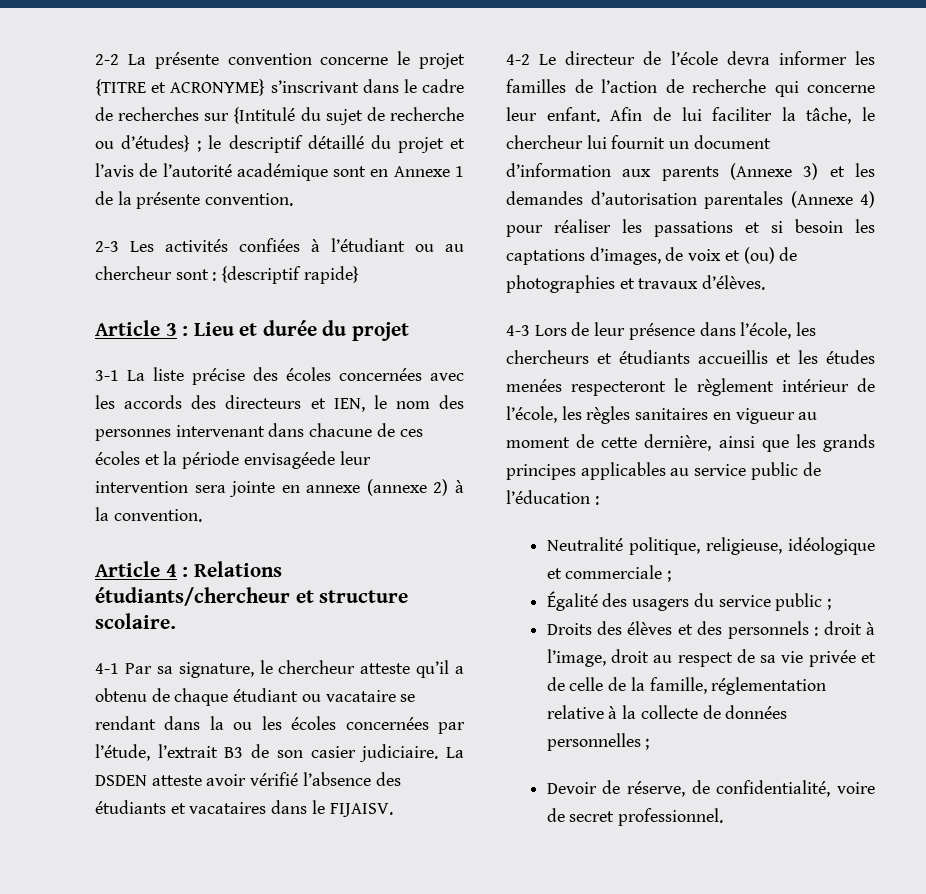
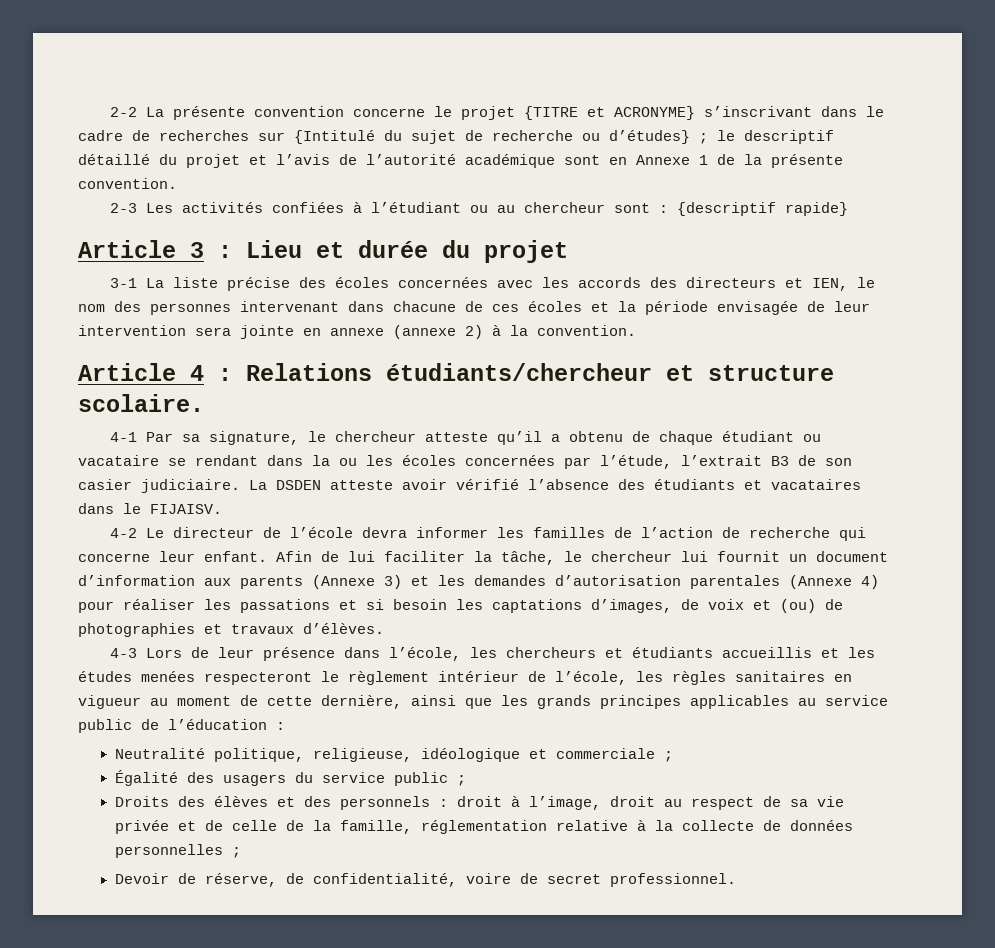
- 3-1 La liste précise des écoles concernées avec les accords des directeurs et IEN, le nom des personnes intervenant dans chacune de ces écoles et la période envisagéede leur intervention sera jointe en annexe (annexe 2) à la convention.
+ 3-1 La liste précise des écoles concernées avec les accords des directeurs et IEN, le nom des personnes intervenant dans chacune de ces écoles et la période envisagée de leur intervention sera jointe en annexe (annexe 2) à la convention.

